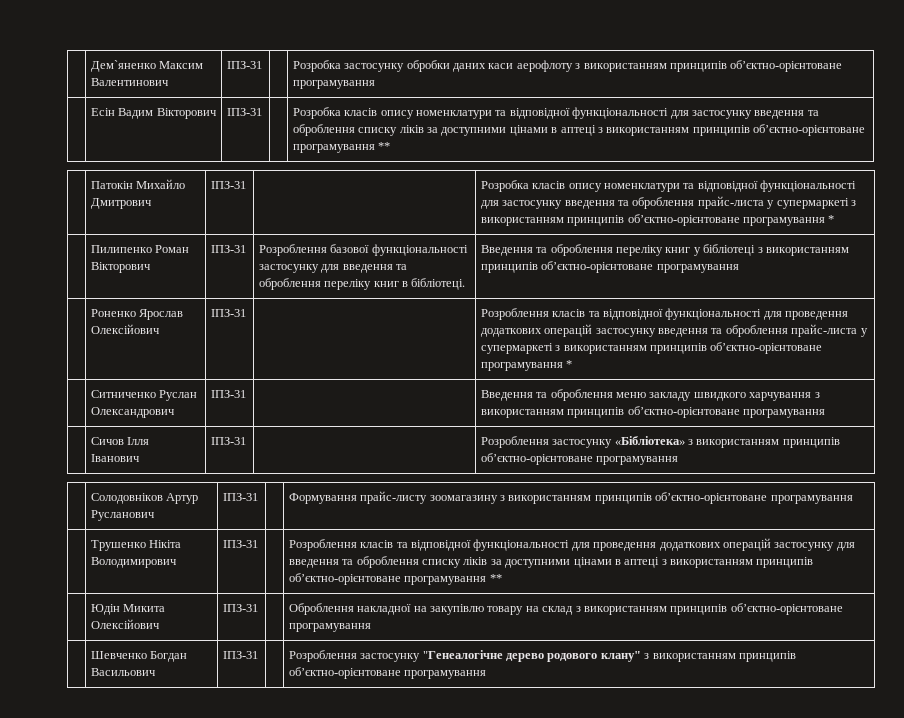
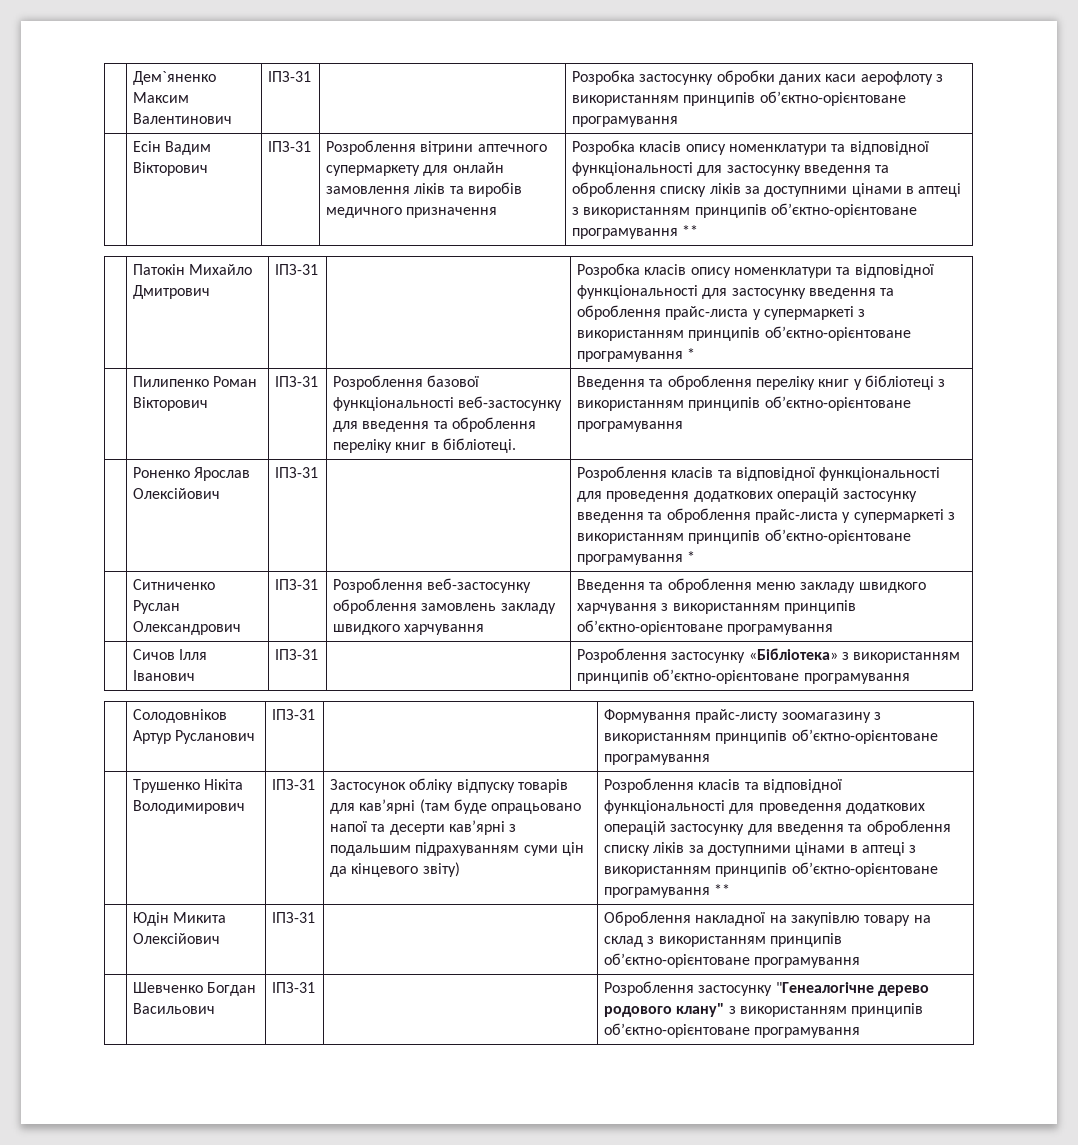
+ Розроблення вітрини аптечного супермаркету для онлайн замовлення ліків та виробів медичного призначення
- | Пилипенко Роман Вікторович | ІПЗ-31 | Розроблення базової функціональності застосунку для введення та оброблення переліку книг в бібліотеці. | Введення та оброблення переліку книг у бібліотеці з використанням принципів об’єктно-орієнтоване програмування
+ | Пилипенко Роман Вікторович | ІПЗ-31 | Розроблення базової функціональності веб-застосунку для введення та оброблення переліку книг в бібліотеці. | Введення та оброблення переліку книг у бібліотеці з використанням принципів об’єктно-орієнтоване програмування
- | Ситниченко Руслан Олександрович | ІПЗ-31 | | Введення та оброблення меню закладу швидкого харчування з використанням принципів об’єктно-орієнтоване програмування
+ | Ситниченко Руслан Олександрович | ІПЗ-31 | Розроблення веб-застосунку оброблення замовлень закладу швидкого харчування | Введення та оброблення меню закладу швидкого харчування з використанням принципів об’єктно-орієнтоване програмування
+ Застосунок обліку відпуску товарів для кавʼярні (там буде опрацьовано напої та десерти кавʼярні з подальшим підрахуванням суми цін да кінцевого звіту)

